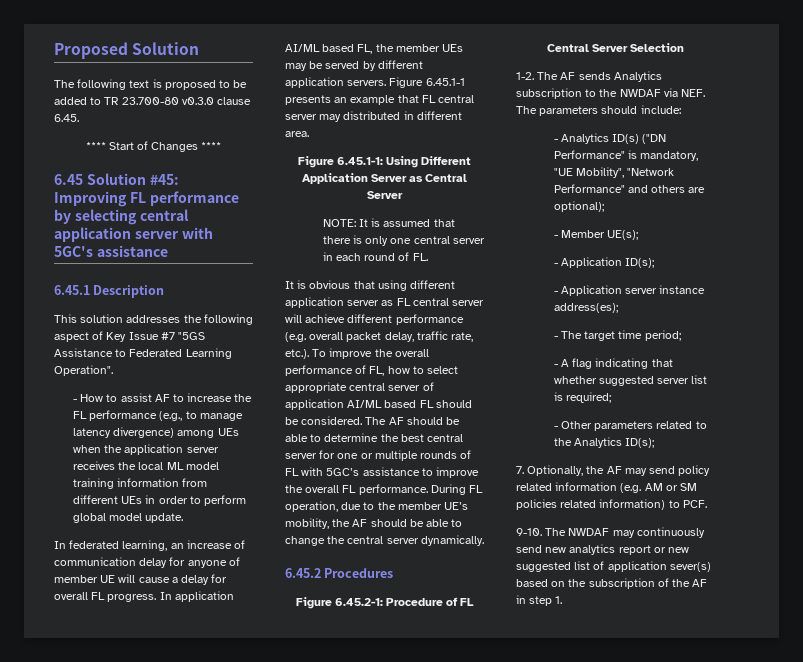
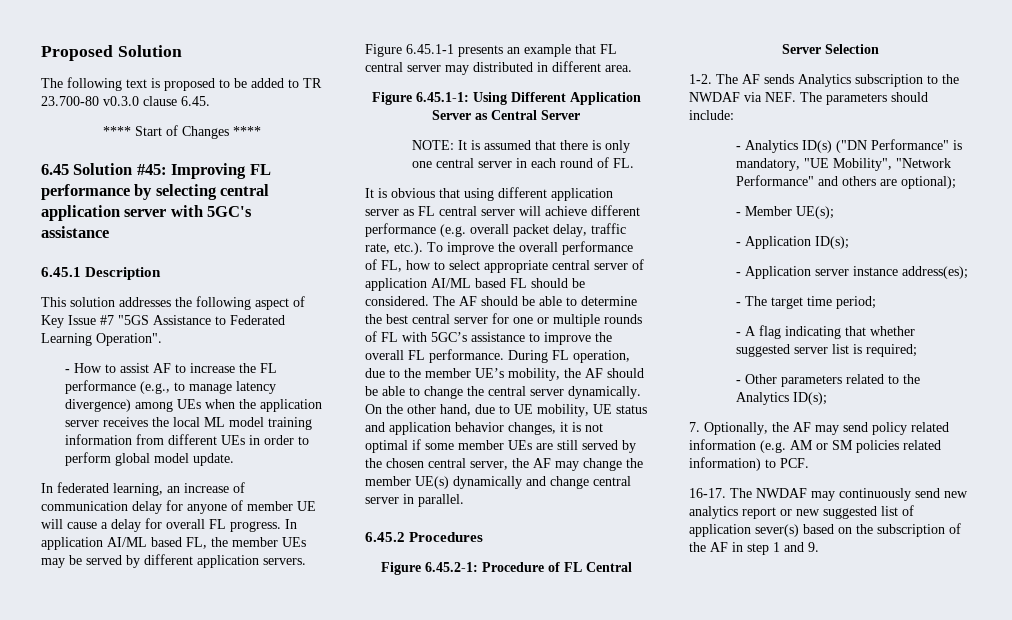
+ On the other hand, due to UE mobility, UE status and application behavior changes, it is not optimal if some member UEs are still served by the chosen central server, the AF may change the member UE(s) dynamically and change central server in parallel.
- 9-10.
+ 16-17.
- The NWDAF may continuously send new analytics report or new suggested list of application sever(s) based on the subscription of the AF in step 1.
+ The NWDAF may continuously send new analytics report or new suggested list of application sever(s) based on the subscription of the AF in step 1 and 9.

